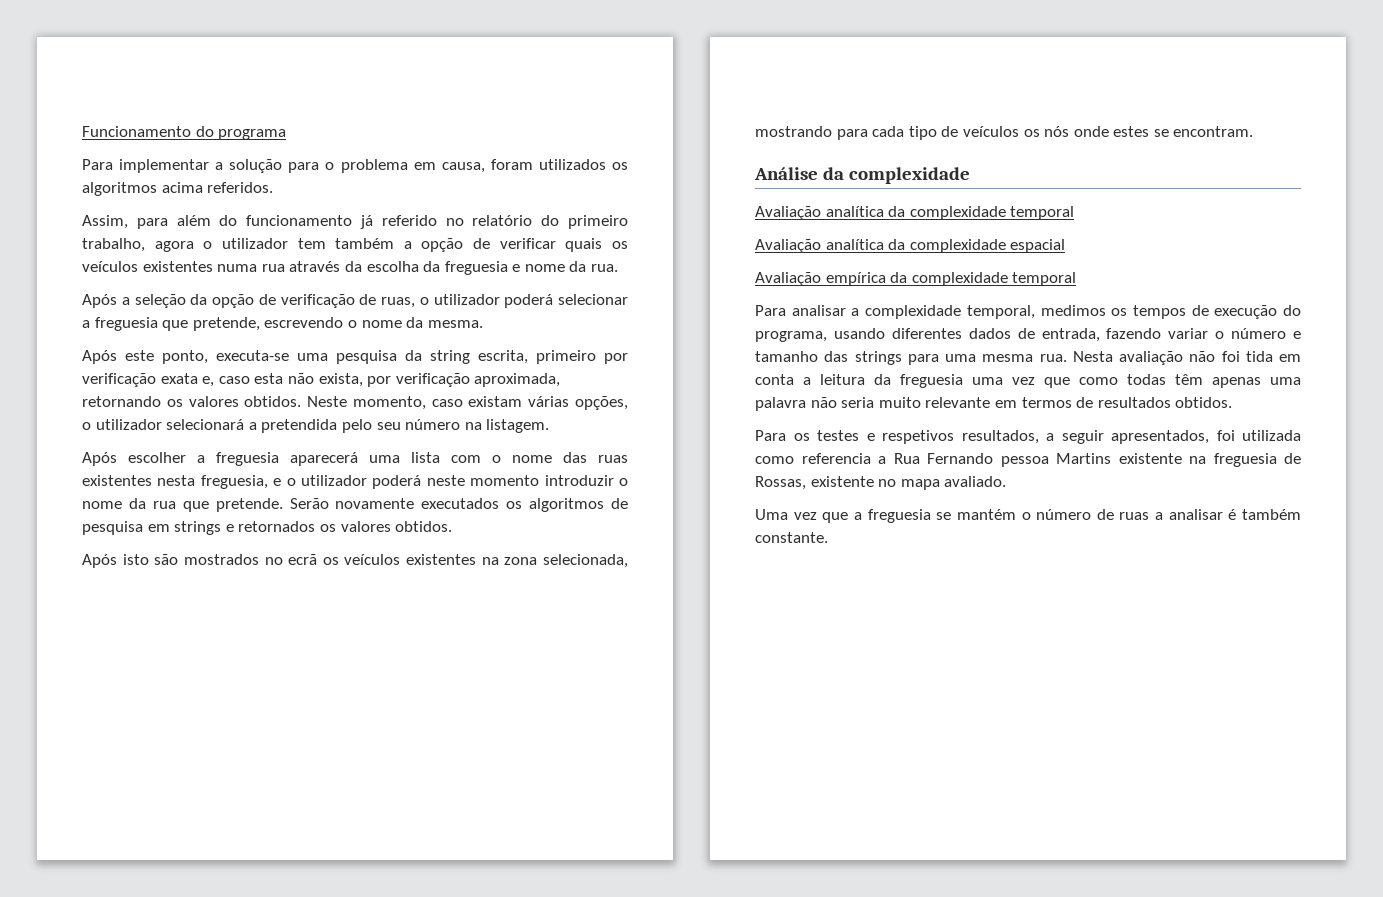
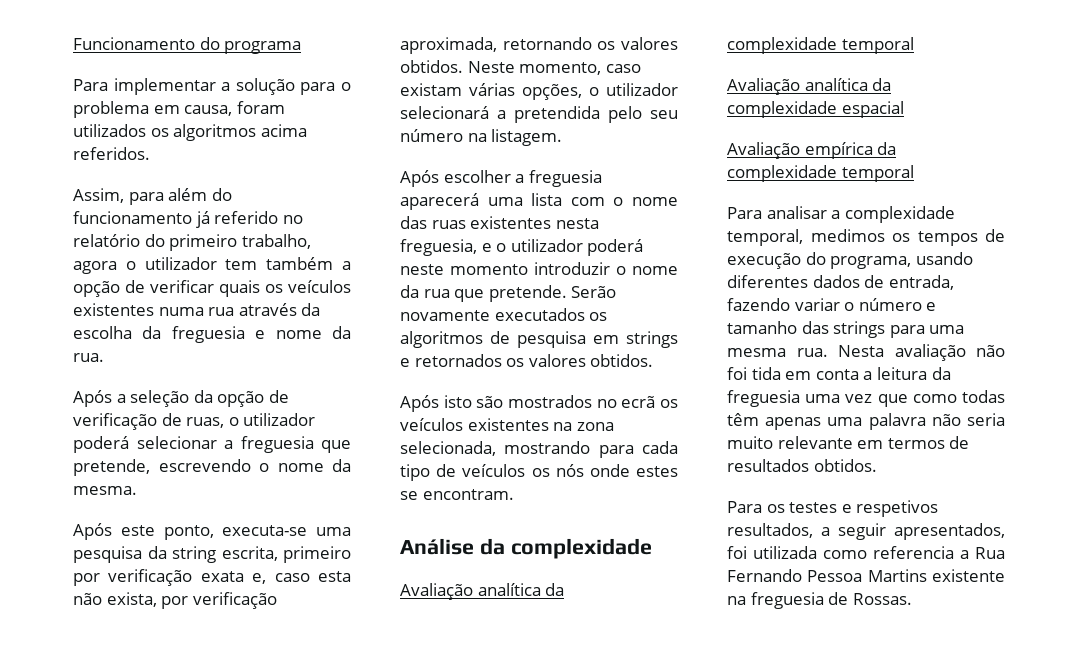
- Para os testes e respetivos resultados, a seguir apresentados, foi utilizada como referencia a Rua Fernando pessoa Martins existente na freguesia de Rossas, existente no mapa avaliado.
- Uma vez que a freguesia se mantém o número de ruas a analisar é também constante.
+ Para os testes e respetivos resultados, a seguir apresentados, foi utilizada como referencia a Rua Fernando Pessoa Martins existente na freguesia de Rossas.

